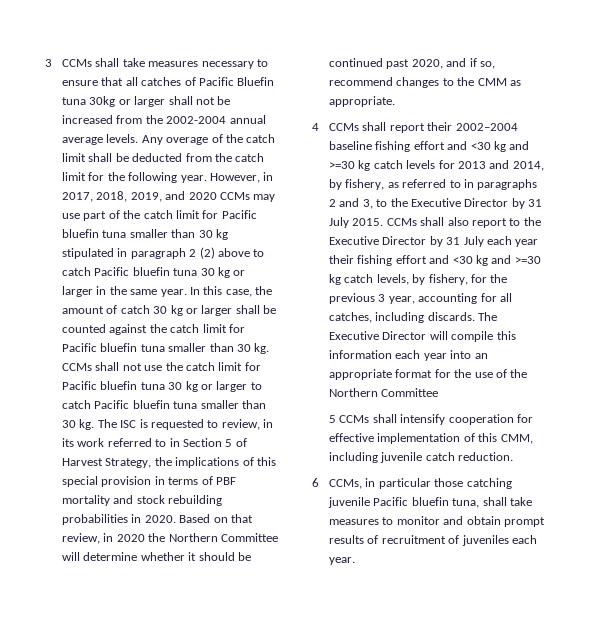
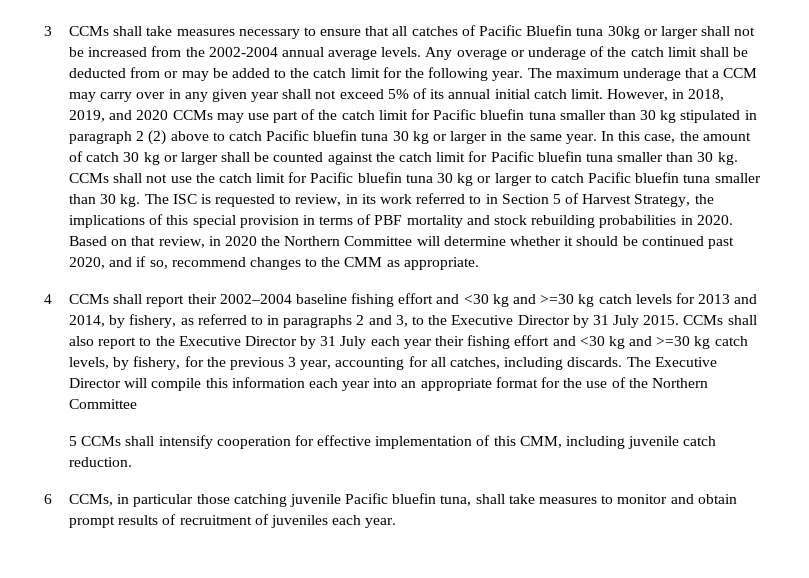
- Any overage of the catch limit shall be deducted from the catch limit for the following year.
+ Any overage or underage of the catch limit shall be deducted from or may be added to the catch limit for the following year.
+ The maximum underage that a CCM may carry over in any given year shall not exceed 5% of its annual initial catch limit.
- However, in 2017, 2018, 2019, and 2020 CCMs may use part of the catch limit for Pacific bluefin tuna smaller than 30 kg stipulated in paragraph 2 (2) above to catch Pacific bluefin tuna 30 kg or larger in the same year.
+ However, in 2018, 2019, and 2020 CCMs may use part of the catch limit for Pacific bluefin tuna smaller than 30 kg stipulated in paragraph 2 (2) above to catch Pacific bluefin tuna 30 kg or larger in the same year.

